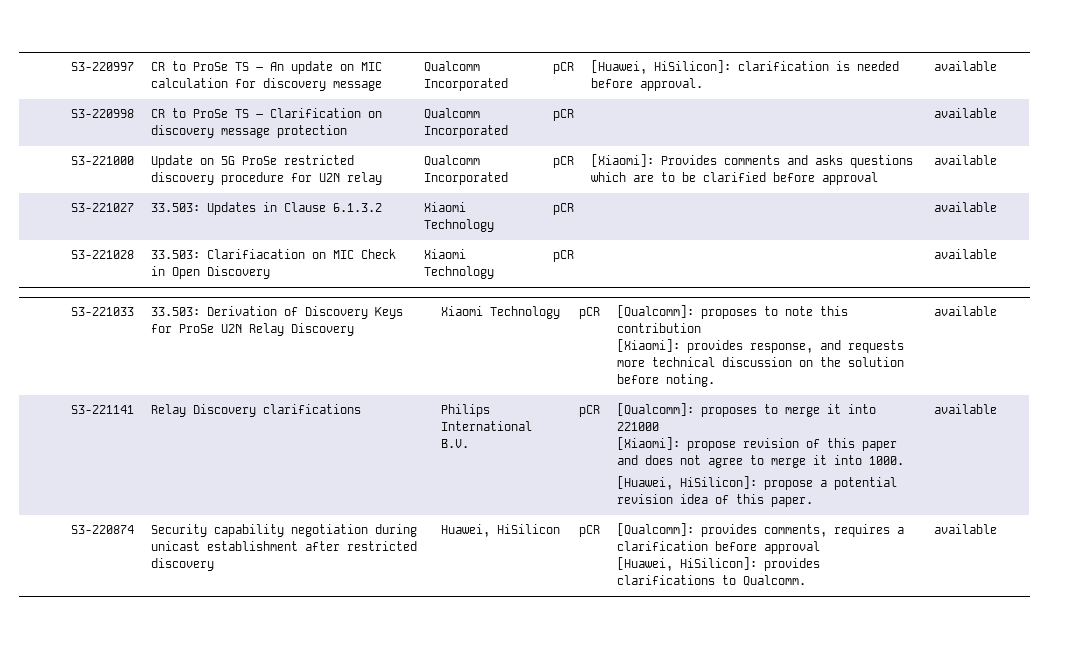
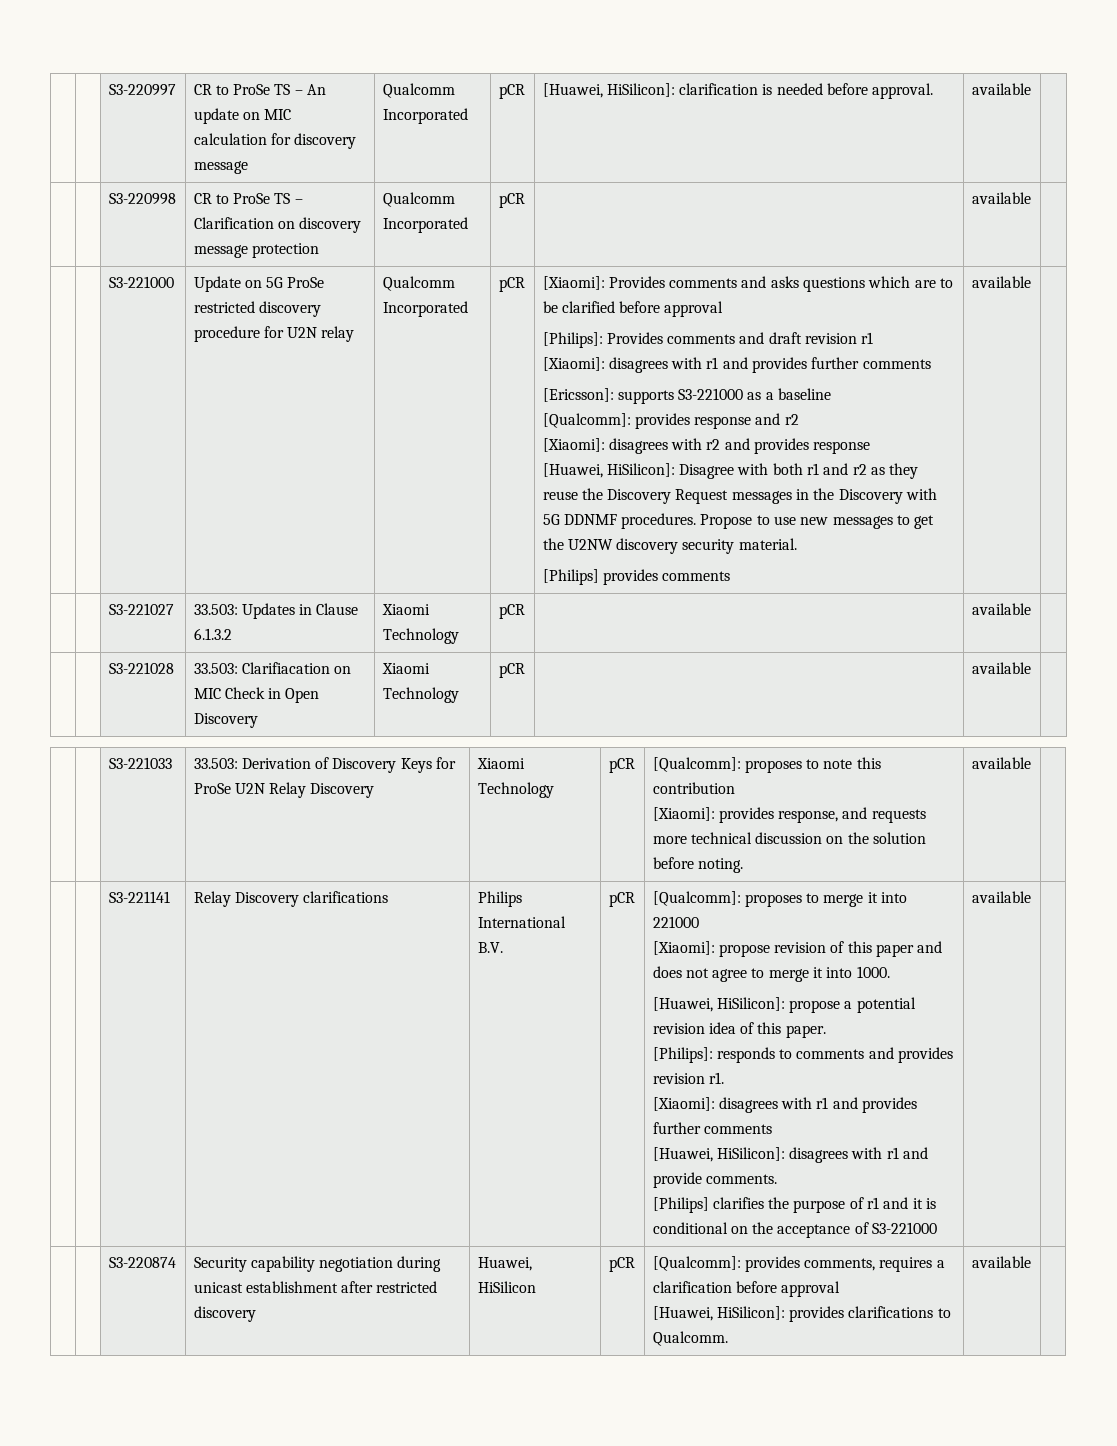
+ [Philips]: Provides comments and draft revision r1
+ [Xiaomi]: disagrees with r1 and provides further comments
+ [Ericsson]: supports S3-221000 as a baseline
+ [Qualcomm]: provides response and r2
+ [Xiaomi]: disagrees with r2 and provides response
+ [Huawei, HiSilicon]: Disagree with both r1 and r2 as they reuse the Discovery Request messages in the Discovery with 5G DDNMF procedures. Propose to use new messages to get the U2NW discovery security material.
+ [Philips] provides comments
+ [Philips]: responds to comments and provides revision r1.
+ [Xiaomi]: disagrees with r1 and provides further comments
+ [Huawei, HiSilicon]: disagrees with r1 and provide comments.
+ [Philips] clarifies the purpose of r1 and it is conditional on the acceptance of S3-221000

